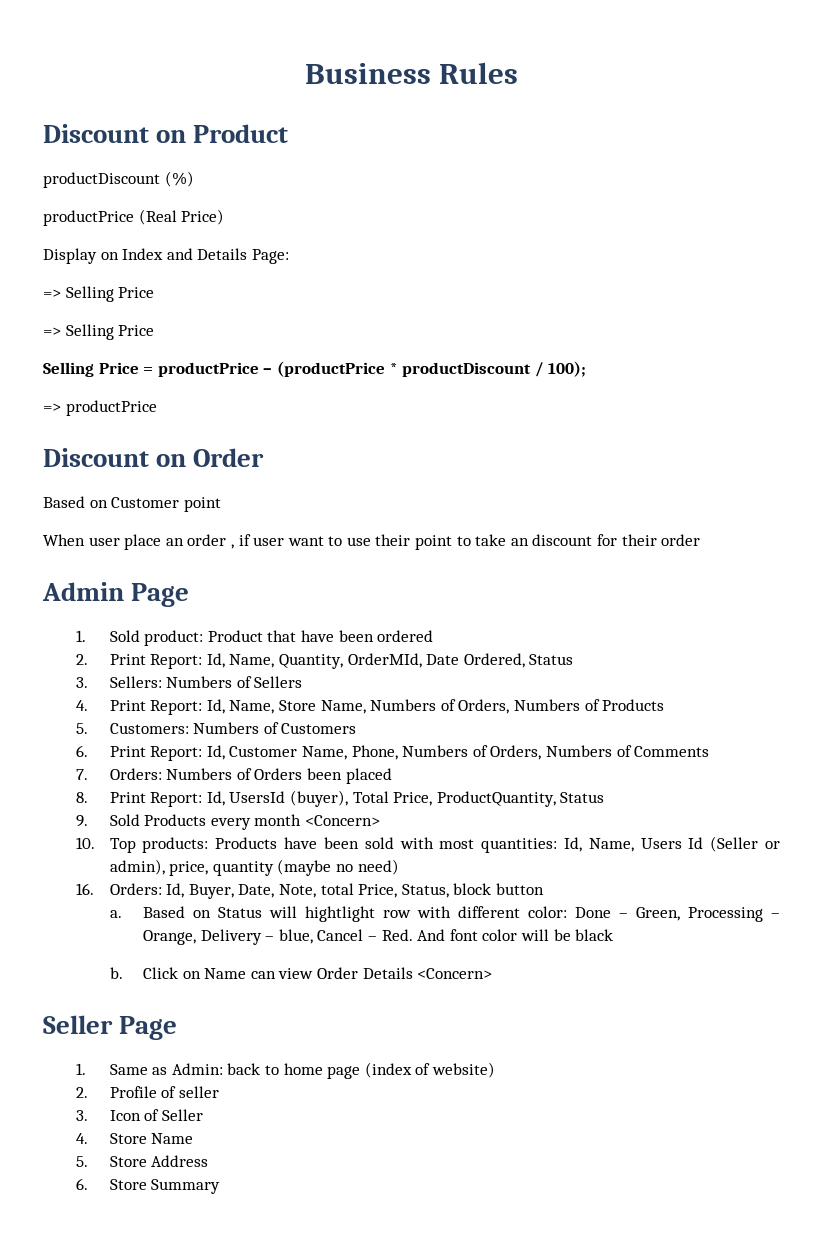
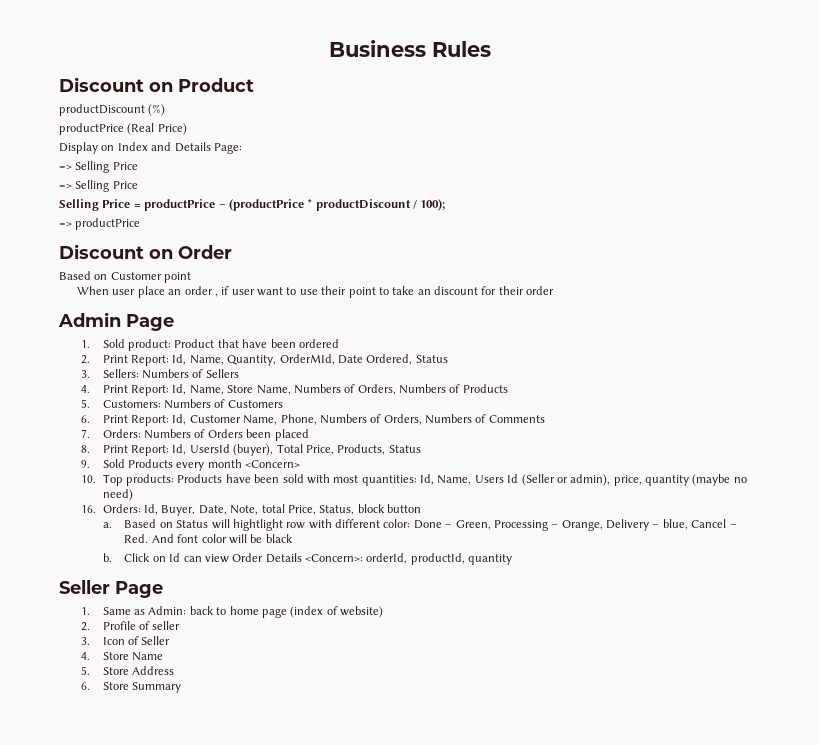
- 8. Print Report: Id, UsersId (buyer), Total Price, ProductQuantity, Status
+ 8. Print Report: Id, UsersId (buyer), Total Price, Products, Status
- Click on Name can view Order Details <Concern>
+ Click on Id can view Order Details <Concern>: orderId, productId, quantity

